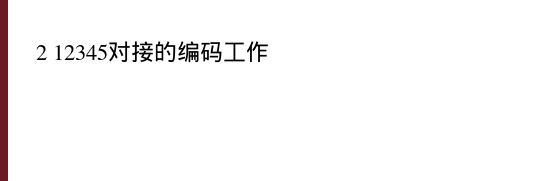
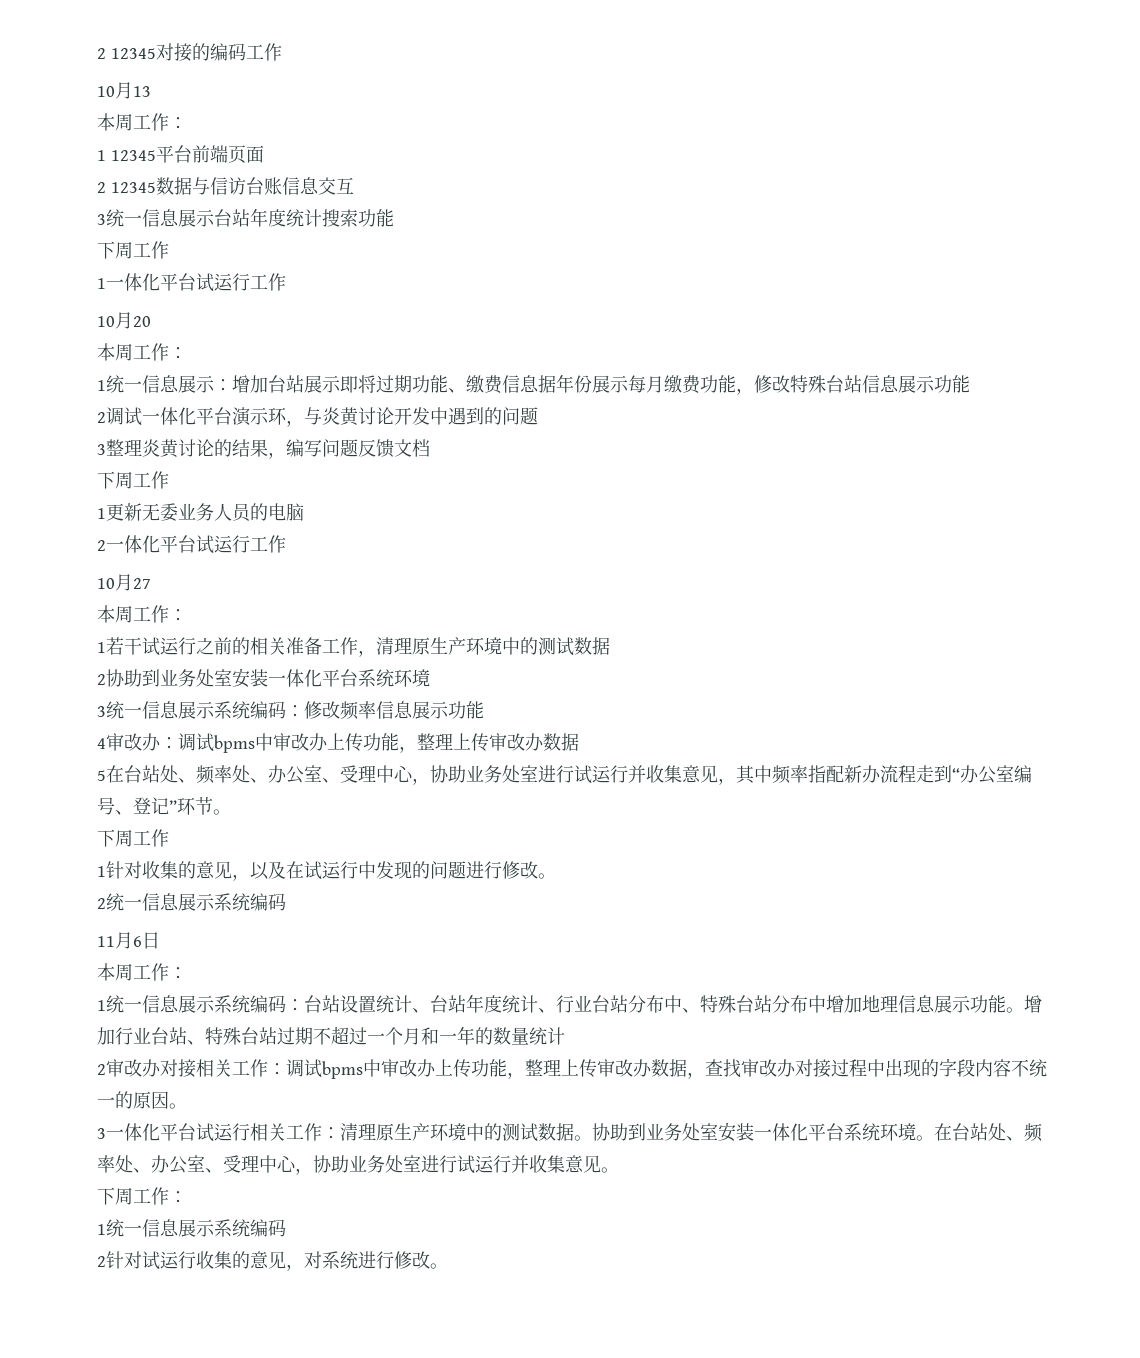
+ 10月13
+ 本周工作：
+ 1 12345平台前端页面
+ 2 12345数据与信访台账信息交互
+ 3统一信息展示台站年度统计搜索功能
+ 下周工作
+ 1一体化平台试运行工作
+ 10月20
+ 本周工作：
+ 1统一信息展示：增加台站展示即将过期功能、缴费信息据年份展示每月缴费功能，修改特殊台站信息展示功能
+ 2调试一体化平台演示环，与炎黄讨论开发中遇到的问题
+ 3整理炎黄讨论的结果，编写问题反馈文档
+ 下周工作
+ 1更新无委业务人员的电脑
+ 2一体化平台试运行工作
+ 10月27
+ 本周工作：
+ 1若干试运行之前的相关准备工作，清理原生产环境中的测试数据
+ 2协助到业务处室安装一体化平台系统环境
+ 3统一信息展示系统编码：修改频率信息展示功能
+ 4审改办：调试bpms中审改办上传功能，整理上传审改办数据
+ 5在台站处、频率处、办公室、受理中心，协助业务处室进行试运行并收集意见，其中频率指配新办流程走到“办公室编号、登记”环节。
+ 下周工作
+ 1针对收集的意见，以及在试运行中发现的问题进行修改。
+ 2统一信息展示系统编码
+ 11月6日
+ 本周工作：
+ 1统一信息展示系统编码：台站设置统计、台站年度统计、行业台站分布中、特殊台站分布中增加地理信息展示功能。增加行业台站、特殊台站过期不超过一个月和一年的数量统计
+ 2审改办对接相关工作：调试bpms中审改办上传功能，整理上传审改办数据，查找审改办对接过程中出现的字段内容不统一的原因。
+ 3一体化平台试运行相关工作：清理原生产环境中的测试数据。协助到业务处室安装一体化平台系统环境。在台站处、频率处、办公室、受理中心，协助业务处室进行试运行并收集意见。
+ 下周工作：
+ 1统一信息展示系统编码
+ 2针对试运行收集的意见，对系统进行修改。

